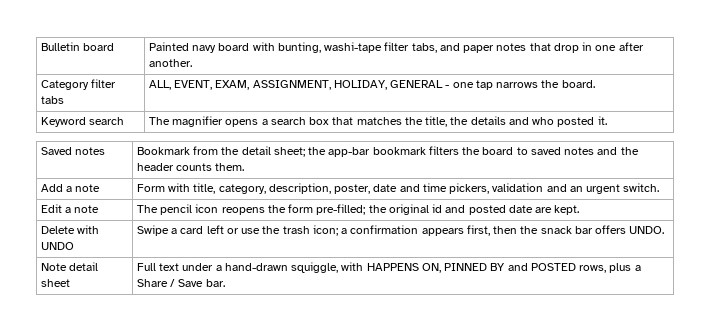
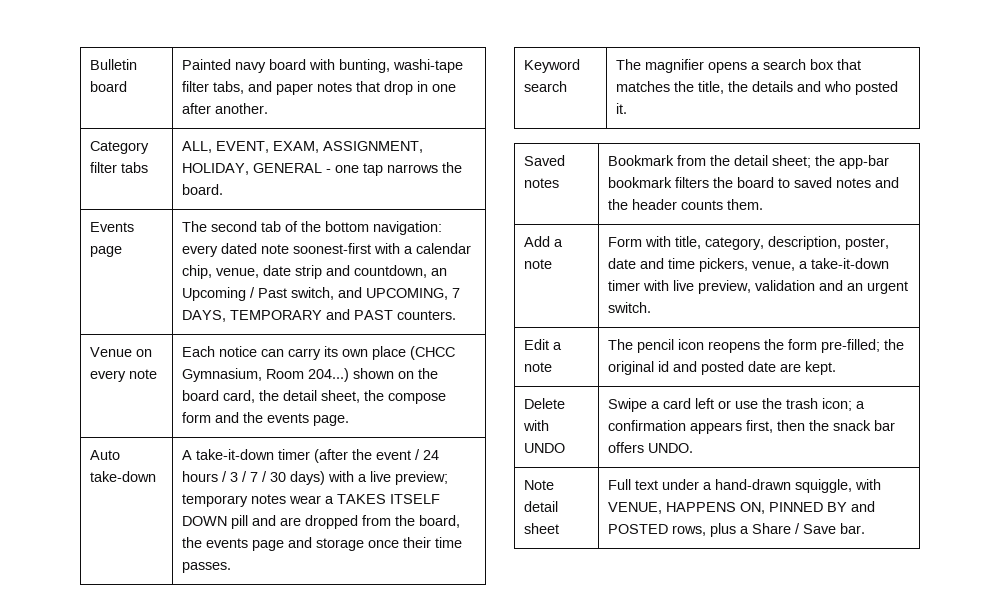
+ Events page | The second tab of the bottom navigation: every dated note soonest-first with a calendar chip, venue, date strip and countdown, an Upcoming / Past switch, and UPCOMING, 7 DAYS, TEMPORARY and PAST counters.
+ Venue on every note | Each notice can carry its own place (CHCC Gymnasium, Room 204...) shown on the board card, the detail sheet, the compose form and the events page.
+ Auto take-down | A take-it-down timer (after the event / 24 hours / 3 / 7 / 30 days) with a live preview; temporary notes wear a TAKES ITSELF DOWN pill and are dropped from the board, the events page and storage once their time passes.
- Add a note | Form with title, category, description, poster, date and time pickers, validation and an urgent switch.
+ Add a note | Form with title, category, description, poster, date and time pickers, venue, a take-it-down timer with live preview, validation and an urgent switch.
- Note detail sheet | Full text under a hand-drawn squiggle, with HAPPENS ON, PINNED BY and POSTED rows, plus a Share / Save bar.
+ Note detail sheet | Full text under a hand-drawn squiggle, with VENUE, HAPPENS ON, PINNED BY and POSTED rows, plus a Share / Save bar.

